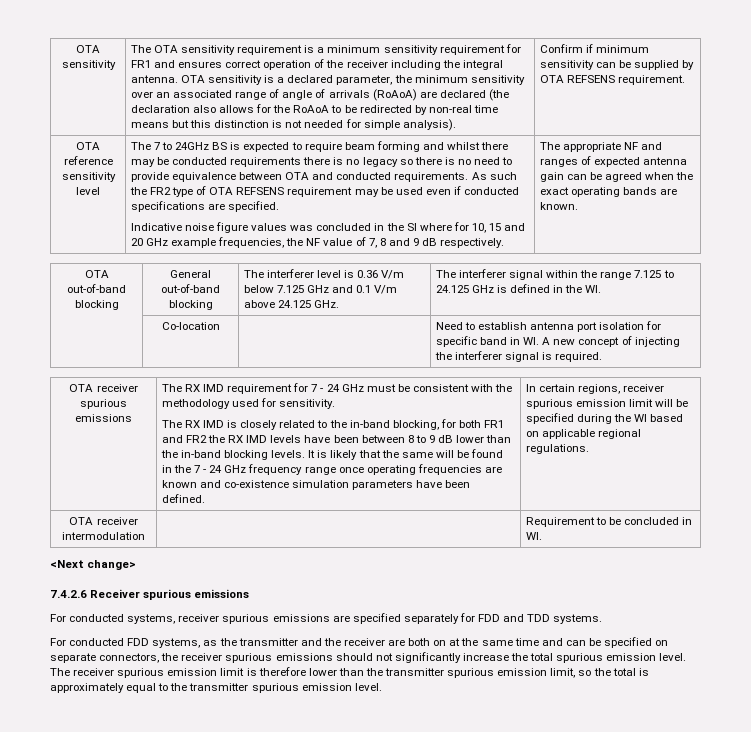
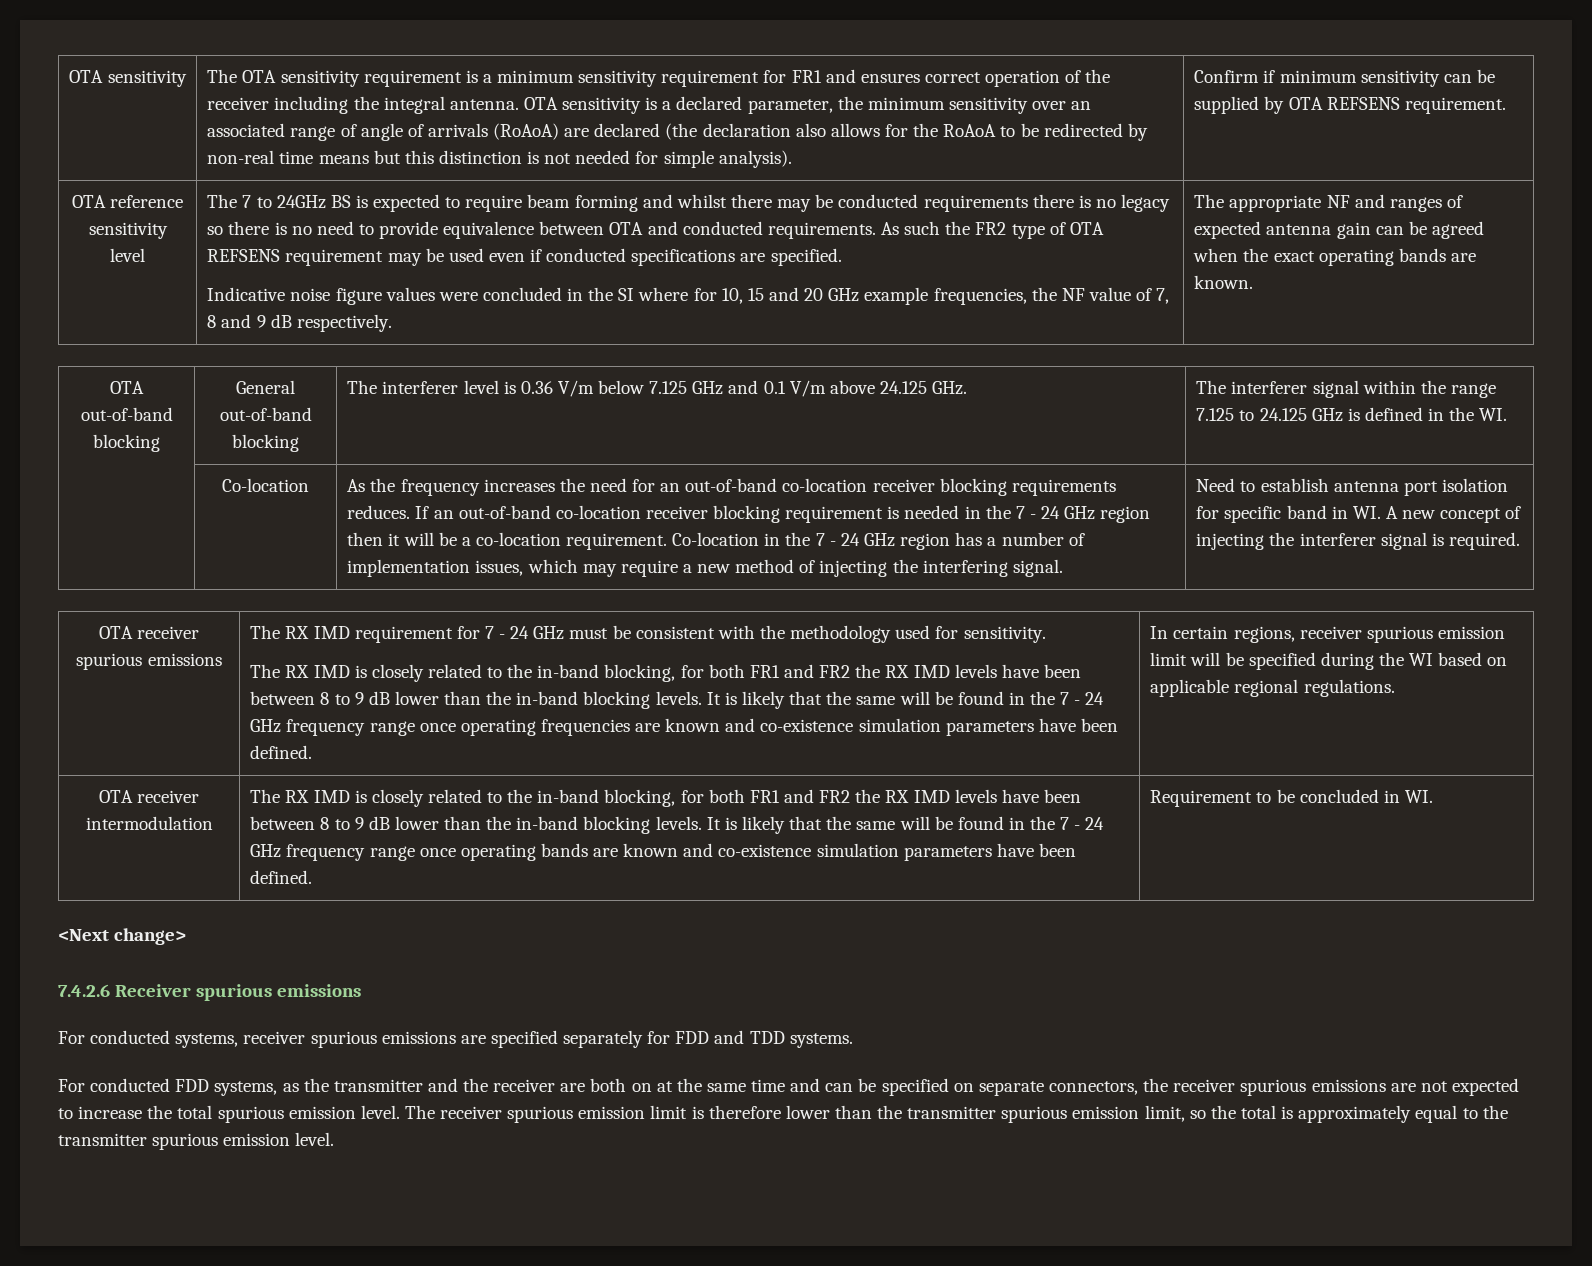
- Indicative noise figure values was concluded in the SI where for 10, 15 and 20 GHz example frequencies, the NF value of 7, 8 and 9 dB respectively.
+ Indicative noise figure values were concluded in the SI where for 10, 15 and 20 GHz example frequencies, the NF value of 7, 8 and 9 dB respectively.
+ As the frequency increases the need for an out-of-band co-location receiver blocking requirements reduces. If an out-of-band co-location receiver blocking requirement is needed in the 7 - 24 GHz region then it will be a co-location requirement. Co-location in the 7 - 24 GHz region has a number of implementation issues, which may require a new method of injecting the interfering signal.
+ The RX IMD is closely related to the in-band blocking, for both FR1 and FR2 the RX IMD levels have been between 8 to 9 dB lower than the in-band blocking levels. It is likely that the same will be found in the 7 - 24 GHz frequency range once operating bands are known and co-existence simulation parameters have been defined.
- For conducted FDD systems, as the transmitter and the receiver are both on at the same time and can be specified on separate connectors, the receiver spurious emissions should not significantly increase the total spurious emission level.
+ For conducted FDD systems, as the transmitter and the receiver are both on at the same time and can be specified on separate connectors, the receiver spurious emissions are not expected to increase the total spurious emission level.

